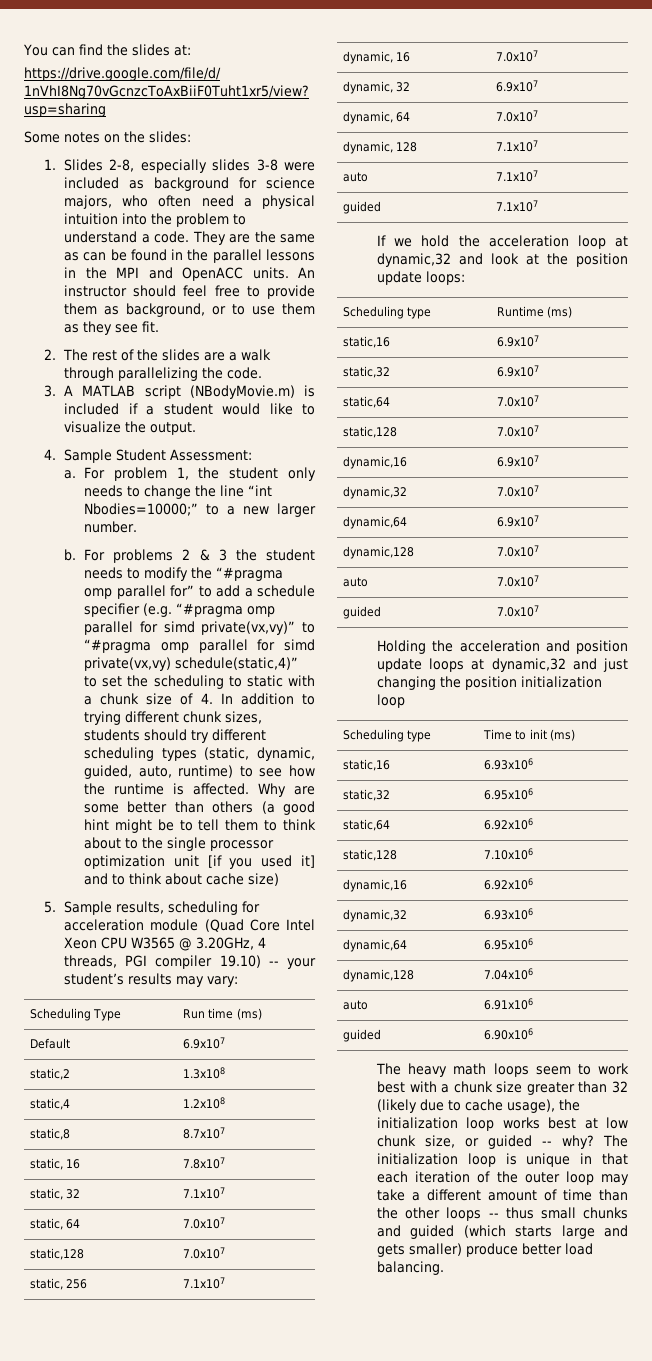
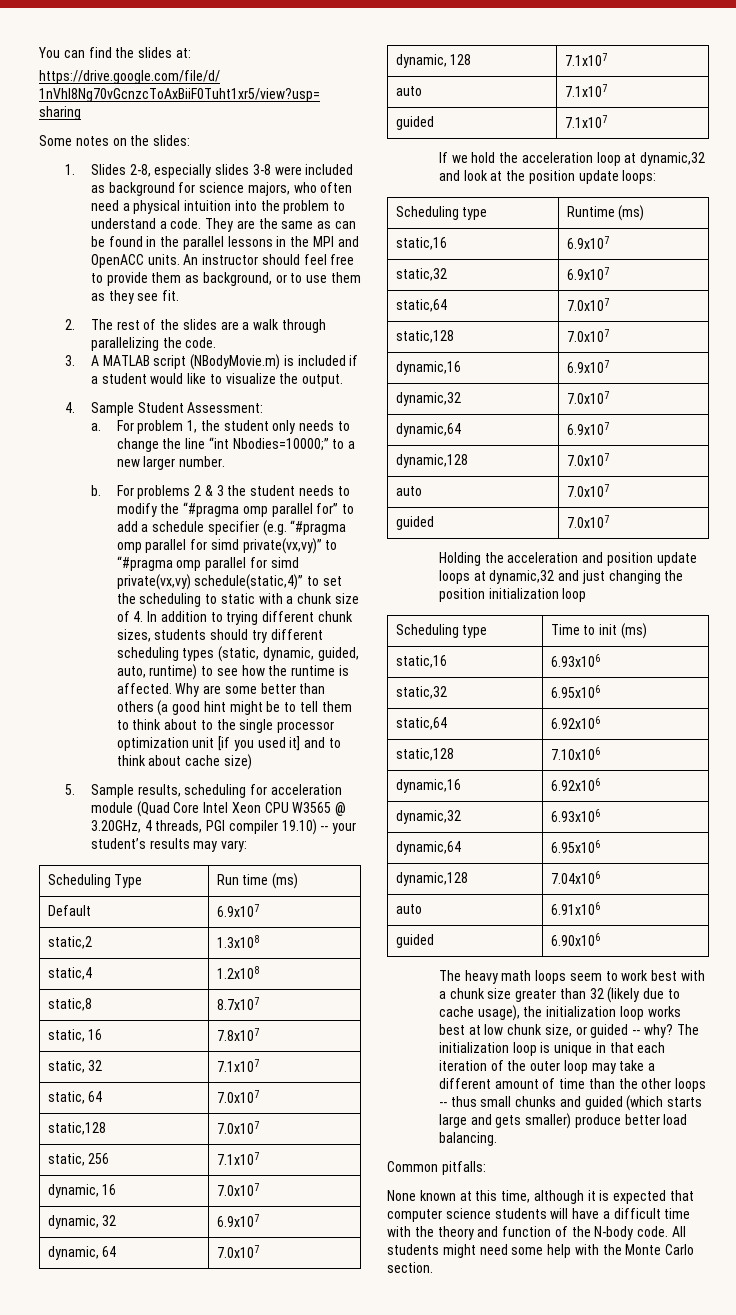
+ Common pitfalls:
+ None known at this time, although it is expected that computer science students will have a difficult time with the theory and function of the N-body code. All students might need some help with the Monte Carlo section.

